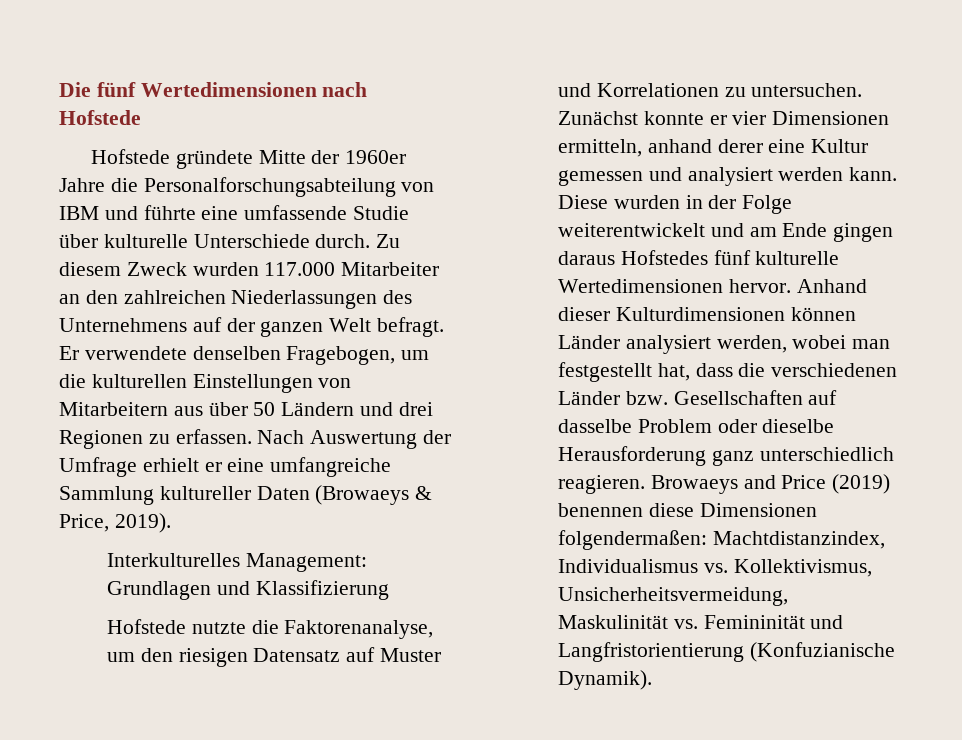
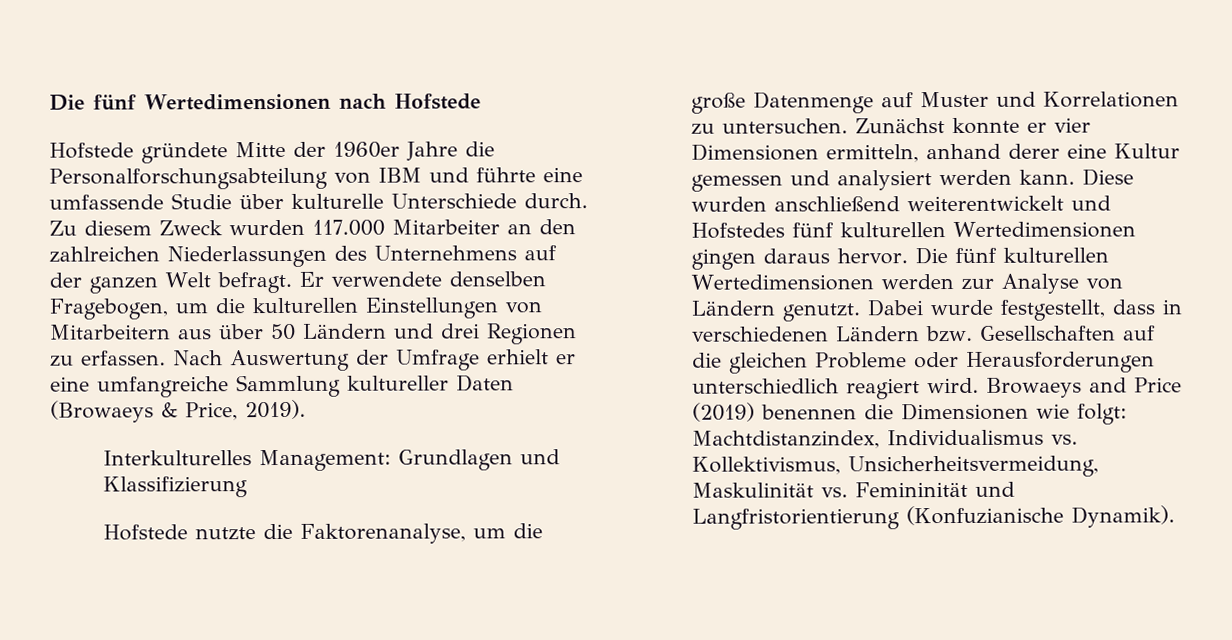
- Hofstede nutzte die Faktorenanalyse, um den riesigen Datensatz auf Muster und Korrelationen zu untersuchen.
+ Hofstede nutzte die Faktorenanalyse, um die große Datenmenge auf Muster und Korrelationen zu untersuchen.
- Diese wurden in der Folge weiterentwickelt und am Ende gingen daraus Hofstedes fünf kulturelle Wertedimensionen hervor. Anhand dieser Kulturdimensionen können Länder analysiert werden, wobei man festgestellt hat, dass die verschiedenen Länder bzw. Gesellschaften auf dasselbe Problem oder dieselbe Herausforderung ganz unterschiedlich reagieren.
+ Diese wurden anschließend weiterentwickelt und Hofstedes fünf kulturellen Wertedimensionen gingen daraus hervor. Die fünf kulturellen Wertedimensionen werden zur Analyse von Ländern genutzt. Dabei wurde festgestellt, dass in verschiedenen Ländern bzw. Gesellschaften auf die gleichen Probleme oder Herausforderungen unterschiedlich reagiert wird.
- Browaeys and Price (2019) benennen diese Dimensionen folgendermaßen: Machtdistanzindex, Individualismus vs. Kollektivismus, Unsicherheitsvermeidung, Maskulinität vs. Femininität und Langfristorientierung (Konfuzianische Dynamik).
+ Browaeys and Price (2019) benennen die Dimensionen wie folgt: Machtdistanzindex, Individualismus vs. Kollektivismus, Unsicherheitsvermeidung, Maskulinität vs. Femininität und Langfristorientierung (Konfuzianische Dynamik).

